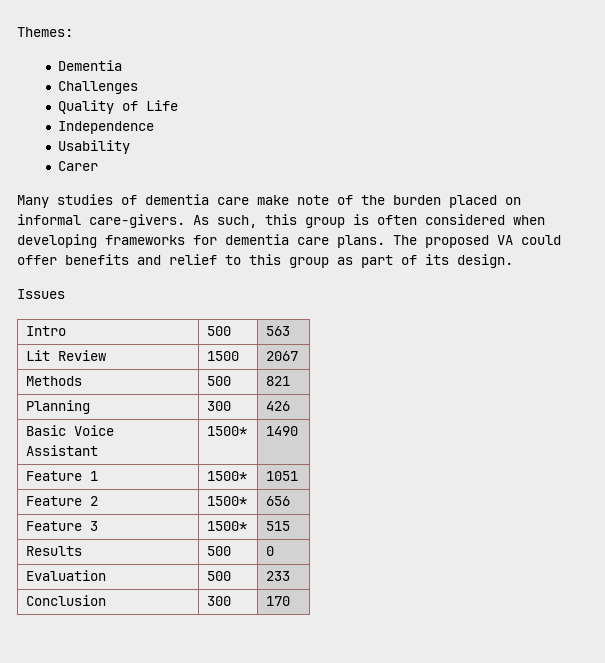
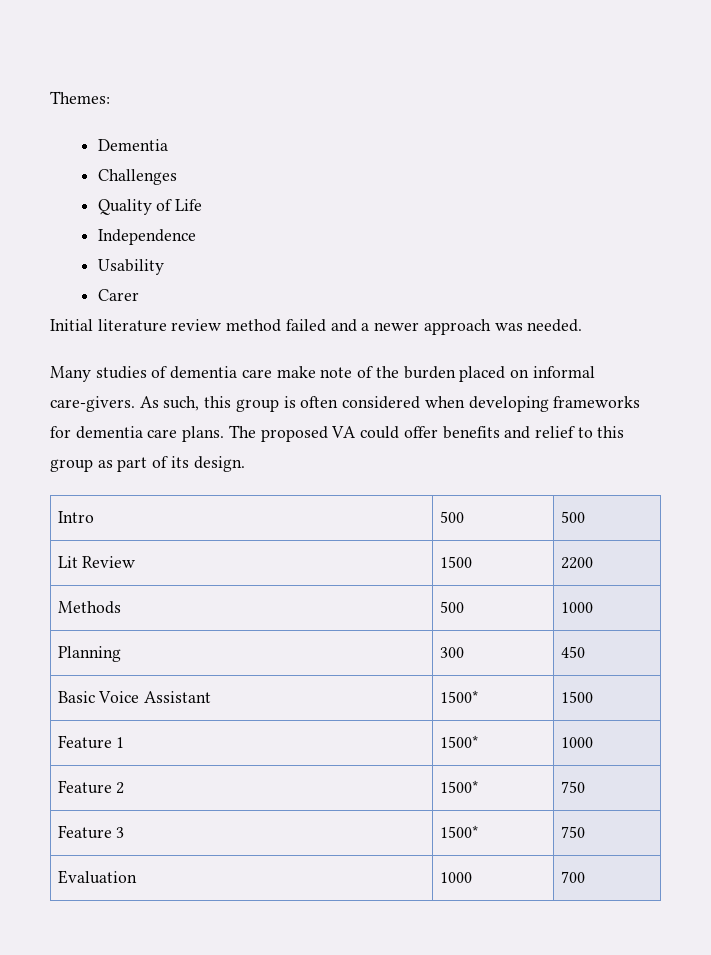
+ Initial literature review method failed and a newer approach was needed.
- Issues
- Intro | 500 | 563
+ Intro | 500 | 500
- Lit Review | 1500 | 2067
+ Lit Review | 1500 | 2200
- Methods | 500 | 821
+ Methods | 500 | 1000
- Planning | 300 | 426
+ Planning | 300 | 450
- Basic Voice Assistant | 1500* | 1490
+ Basic Voice Assistant | 1500* | 1500
- Feature 1 | 1500* | 1051
+ Feature 1 | 1500* | 1000
- Feature 2 | 1500* | 656
+ Feature 2 | 1500* | 750
- Feature 3 | 1500* | 515
- Results | 500 | 0
- Evaluation | 500 | 233
- Conclusion | 300 | 170
+ Feature 3 | 1500* | 750
+ Evaluation | 1000 | 700

